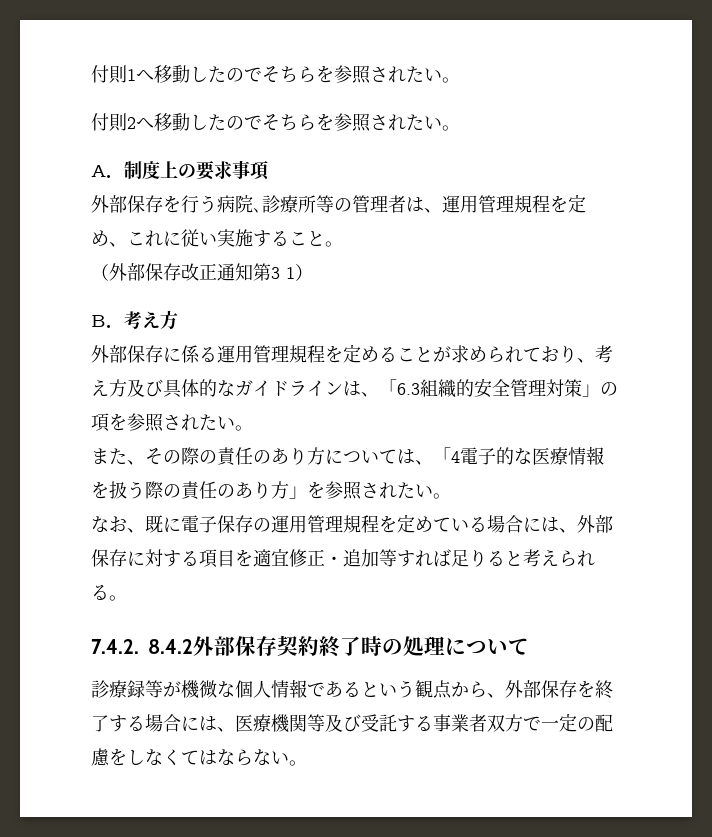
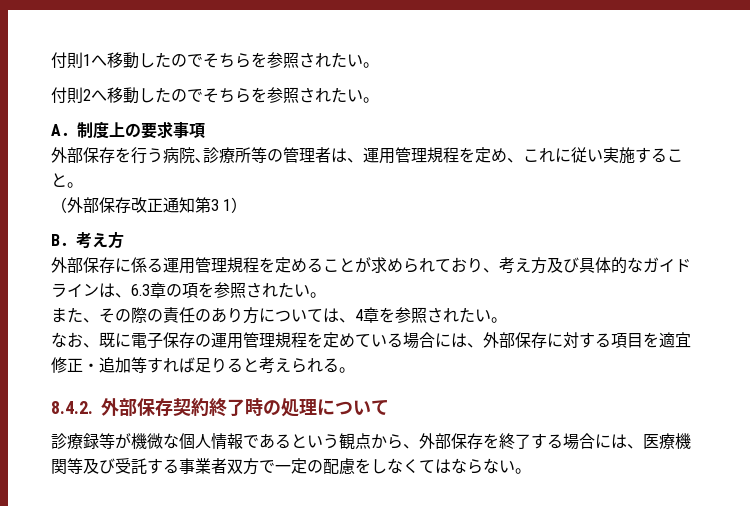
- 外部保存に係る運用管理規程を定めることが求められており、考え方及び具体的なガイドラインは、「6.3組織的安全管理対策」の項を参照されたい。
+ 外部保存に係る運用管理規程を定めることが求められており、考え方及び具体的なガイドラインは、6.3章の項を参照されたい。
- また、その際の責任のあり方については、「4電子的な医療情報を扱う際の責任のあり方」を参照されたい。
+ また、その際の責任のあり方については、4章を参照されたい。
- 7.4.2. 8.4.2外部保存契約終了時の処理について
+ 8.4.2.外部保存契約終了時の処理について

